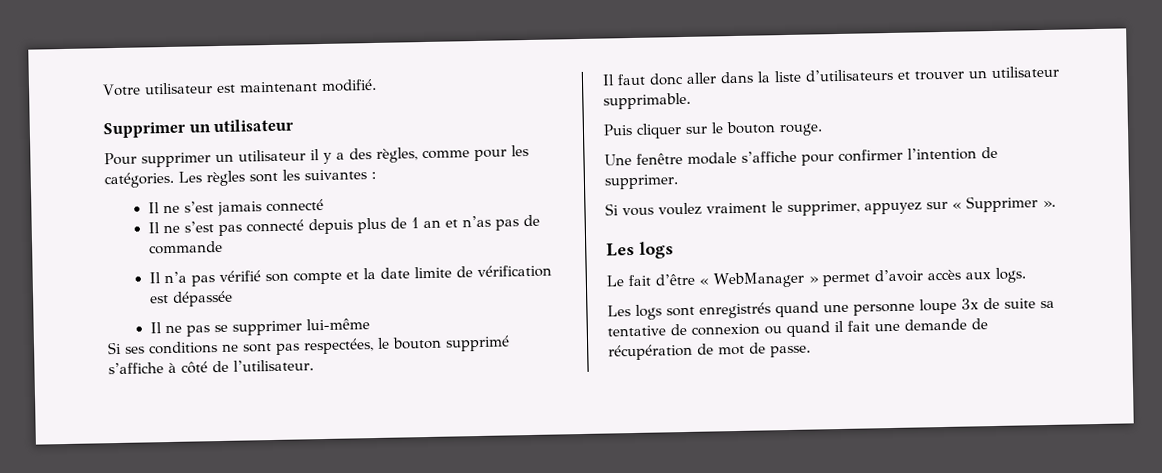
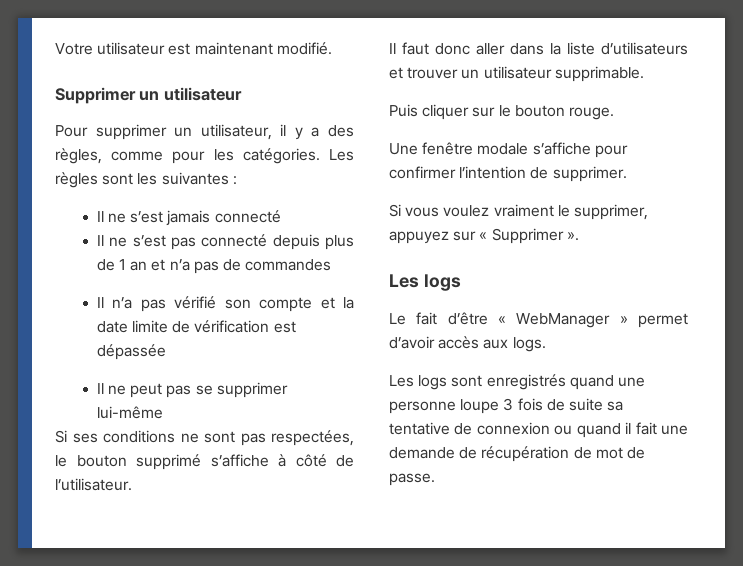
- Pour supprimer un utilisateur il y a des règles, comme pour les catégories.
+ Pour supprimer un utilisateur, il y a des règles, comme pour les catégories.
- Il ne s’est pas connecté depuis plus de 1 an et n’as pas de commande
+ Il ne s’est pas connecté depuis plus de 1 an et n’a pas de commandes
- Il ne pas se supprimer lui-même
+ Il ne peut pas se supprimer lui-même
- Les logs sont enregistrés quand une personne loupe 3x de suite sa tentative de connexion ou quand il fait une demande de récupération de mot de passe.
+ Les logs sont enregistrés quand une personne loupe 3 fois de suite sa tentative de connexion ou quand il fait une demande de récupération de mot de passe.

